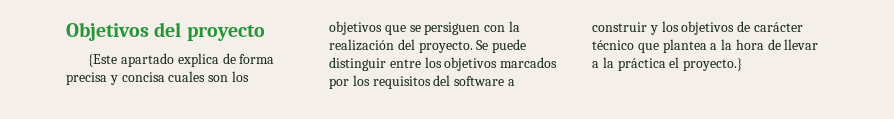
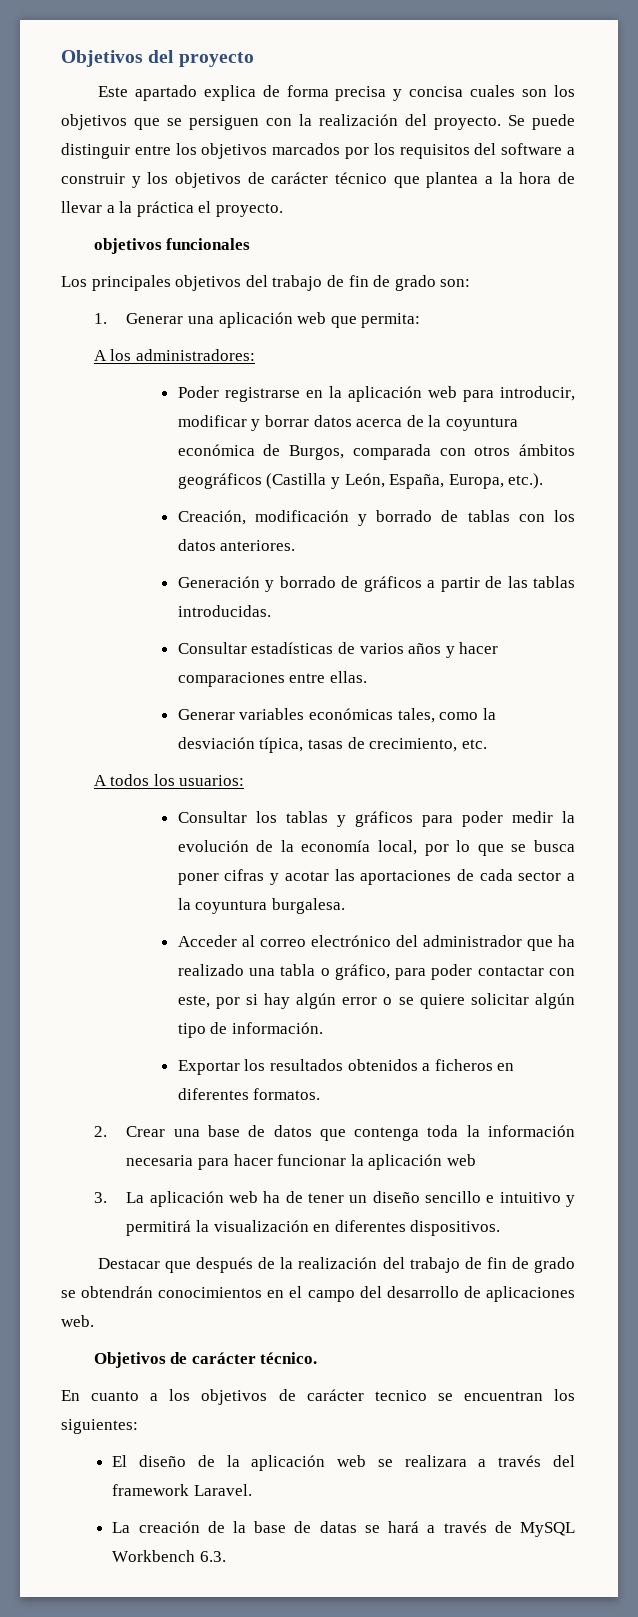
- {Este apartado explica de forma precisa y concisa cuales son los objetivos que se persiguen con la realización del proyecto.
+ Este apartado explica de forma precisa y concisa cuales son los objetivos que se persiguen con la realización del proyecto.
- Se puede distinguir entre los objetivos marcados por los requisitos del software a construir y los objetivos de carácter técnico que plantea a la hora de llevar a la práctica el proyecto.}
+ Se puede distinguir entre los objetivos marcados por los requisitos del software a construir y los objetivos de carácter técnico que plantea a la hora de llevar a la práctica el proyecto.
+ objetivos funcionales
+ Los principales objetivos del trabajo de fin de grado son:
+ 1. Generar una aplicación web que permita:
+ A los administradores:
+ Poder registrarse en la aplicación web para introducir, modificar y borrar datos acerca de la coyuntura económica de Burgos, comparada con otros ámbitos geográficos (Castilla y León, España, Europa, etc.).
+ Creación, modificación y borrado de tablas con los datos anteriores.
+ Generación y borrado de gráficos a partir de las tablas introducidas.
+ Consultar estadísticas de varios años y hacer comparaciones entre ellas.
+ Generar variables económicas tales, como la desviación típica, tasas de crecimiento, etc.
+ A todos los usuarios:
+ Consultar los tablas y gráficos para poder medir la evolución de la economía local, por lo que se busca poner cifras y acotar las aportaciones de cada sector a la coyuntura burgalesa.
+ Acceder al correo electrónico del administrador que ha realizado una tabla o gráfico, para poder contactar con este, por si hay algún error o se quiere solicitar algún tipo de información.
+ Exportar los resultados obtenidos a ficheros en diferentes formatos.
+ 2. Crear una base de datos que contenga toda la información necesaria para hacer funcionar la aplicación web
+ 3. La aplicación web ha de tener un diseño sencillo e intuitivo y permitirá la visualización en diferentes dispositivos.
+ Destacar que después de la realización del trabajo de fin de grado se obtendrán conocimientos en el campo del desarrollo de aplicaciones web.
+ Objetivos de carácter técnico.
+ En cuanto a los objetivos de carácter tecnico se encuentran los siguientes:
+ El diseño de la aplicación web se realizara a través del framework Laravel.
+ La creación de la base de datas se hará a través de MySQL Workbench 6.3.

